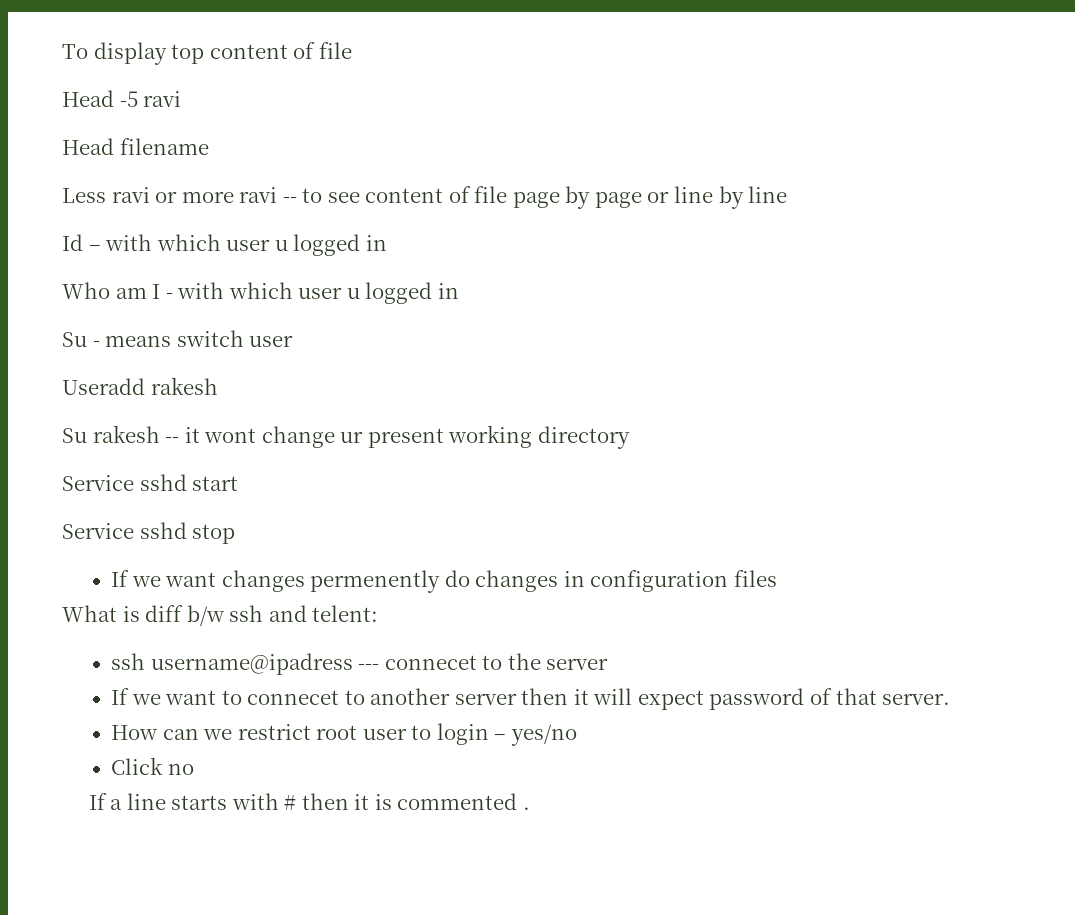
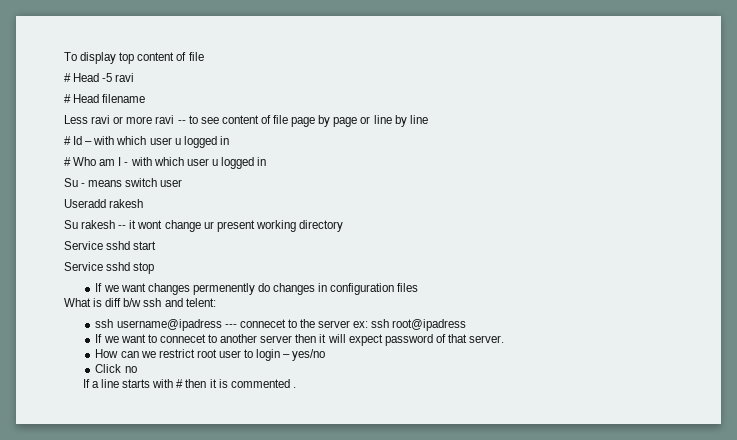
- Head -5 ravi
+ # Head -5 ravi
- Head filename
+ # Head filename
- Id – with which user u logged in
+ # Id – with which user u logged in
- Who am I - with which user u logged in
+ # Who am I - with which user u logged in
- ssh username@ipadress --- connecet to the server
+ ssh username@ipadress --- connecet to the server ex: ssh root@ipadress

